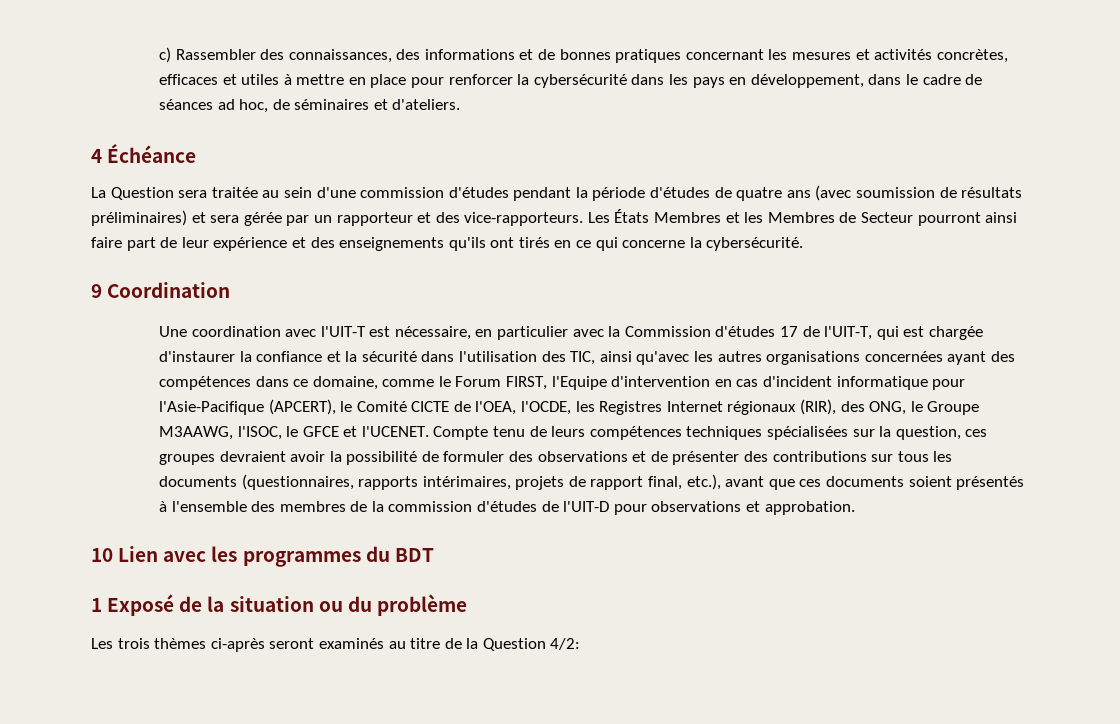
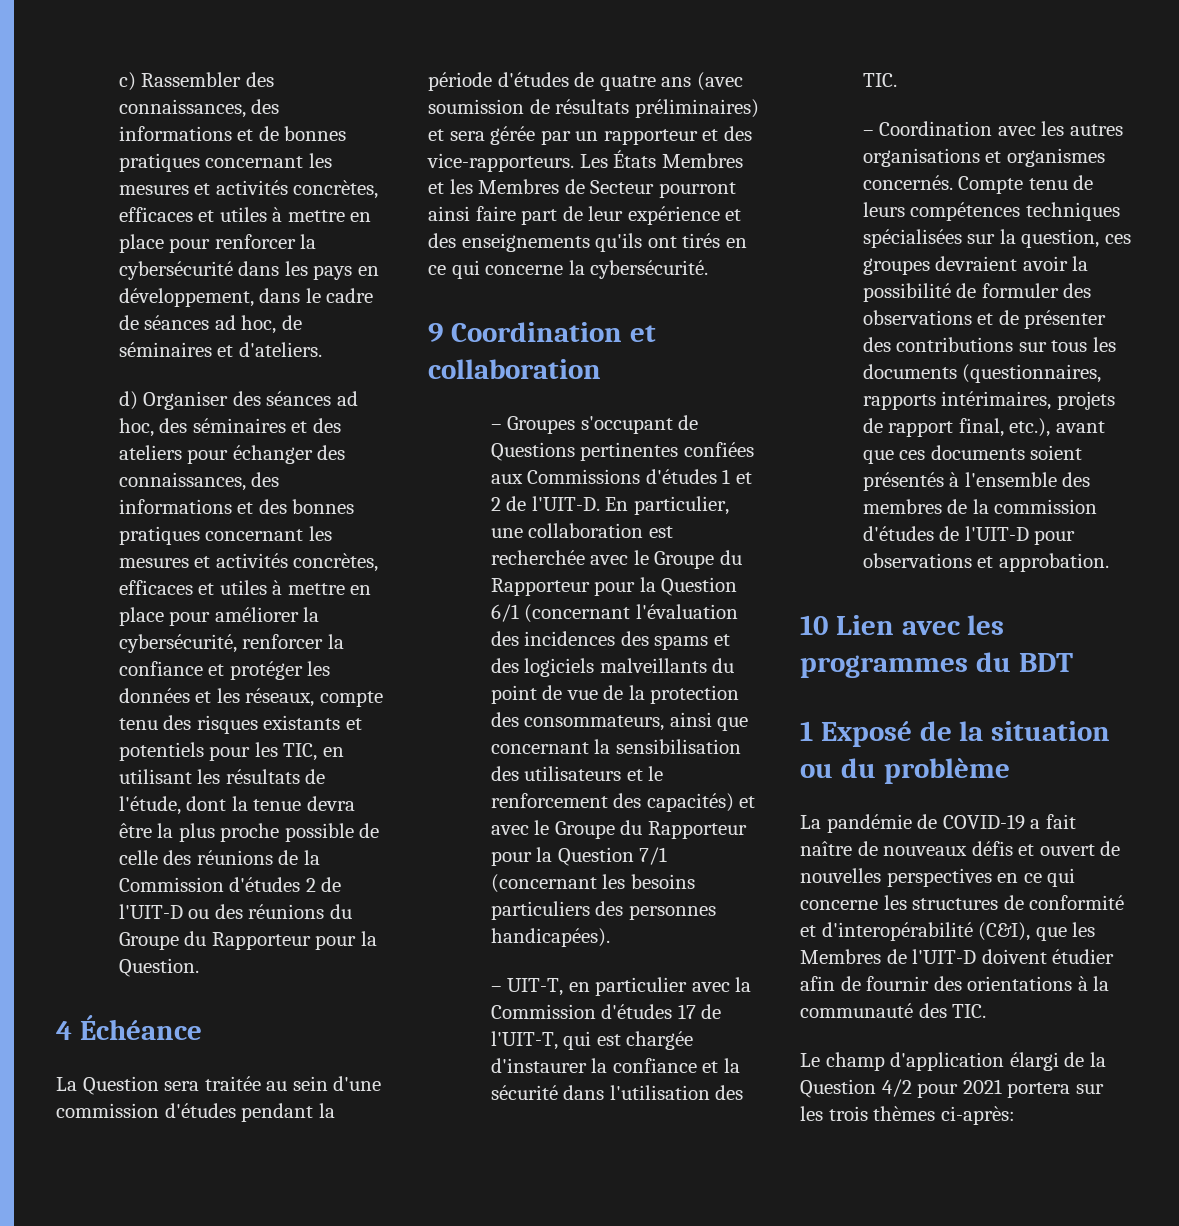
+ d) Organiser des séances ad hoc, des séminaires et des ateliers pour échanger des connaissances, des informations et des bonnes pratiques concernant les mesures et activités concrètes, efficaces et utiles à mettre en place pour améliorer la cybersécurité, renforcer la confiance et protéger les données et les réseaux, compte tenu des risques existants et potentiels pour les TIC, en utilisant les résultats de l'étude, dont la tenue devra être la plus proche possible de celle des réunions de la Commission d'études 2 de l'UIT-D ou des réunions du Groupe du Rapporteur pour la Question.
- 9 Coordination
- Une coordination avec l'UIT-T est nécessaire, en particulier avec la Commission d'études 17 de l'UIT-T, qui est chargée d'instaurer la confiance et la sécurité dans l'utilisation des TIC, ainsi qu'avec les autres organisations concernées ayant des compétences dans ce domaine, comme le Forum FIRST, l'Equipe d'intervention en cas d'incident informatique pour l'Asie-Pacifique (APCERT), le Comité CICTE de l'OEA, l'OCDE, les Registres Internet régionaux (RIR), des ONG, le Groupe M3AAWG, l'ISOC, le GFCE et l'UCENET.
+ 9 Coordination et collaboration
+ – Groupes s'occupant de Questions pertinentes confiées aux Commissions d'études 1 et 2 de l'UIT-D. En particulier, une collaboration est recherchée avec le Groupe du Rapporteur pour la Question 6/1 (concernant l'évaluation des incidences des spams et des logiciels malveillants du point de vue de la protection des consommateurs, ainsi que concernant la sensibilisation des utilisateurs et le renforcement des capacités) et avec le Groupe du Rapporteur pour la Question 7/1 (concernant les besoins particuliers des personnes handicapées).
+ – UIT-T, en particulier avec la Commission d'études 17 de l'UIT-T, qui est chargée d'instaurer la confiance et la sécurité dans l'utilisation des TIC.
+ – Coordination avec les autres organisations et organismes concernés.
- Les trois thèmes ci-après seront examinés au titre de la Question 4/2:
+ La pandémie de COVID-19 a fait naître de nouveaux défis et ouvert de nouvelles perspectives en ce qui concerne les structures de conformité et d'interopérabilité (C&I), que les Membres de l'UIT-D doivent étudier afin de fournir des orientations à la communauté des TIC.
+ Le champ d'application élargi de la Question 4/2 pour 2021 portera sur les trois thèmes ci-après:

